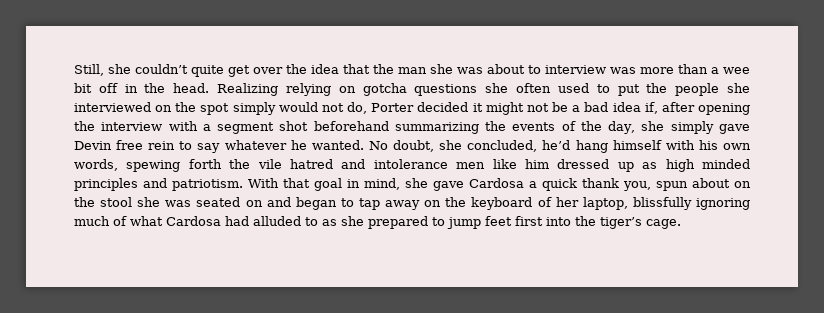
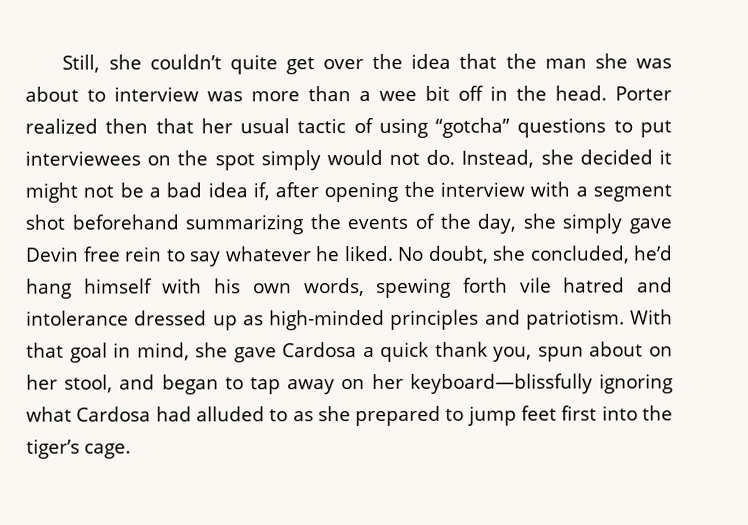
- Realizing relying on gotcha questions she often used to put the people she interviewed on the spot simply would not do, Porter decided it might not be a bad idea if, after opening the interview with a segment shot beforehand summarizing the events of the day, she simply gave Devin free rein to say whatever he wanted.
+ Porter realized then that her usual tactic of using “gotcha” questions to put interviewees on the spot simply would not do. Instead, she decided it might not be a bad idea if, after opening the interview with a segment shot beforehand summarizing the events of the day, she simply gave Devin free rein to say whatever he liked.
- No doubt, she concluded, he’d hang himself with his own words, spewing forth the vile hatred and intolerance men like him dressed up as high minded principles and patriotism.
+ No doubt, she concluded, he’d hang himself with his own words, spewing forth vile hatred and intolerance dressed up as high-minded principles and patriotism.
- With that goal in mind, she gave Cardosa a quick thank you, spun about on the stool she was seated on and began to tap away on the keyboard of her laptop, blissfully ignoring much of what Cardosa had alluded to as she prepared to jump feet first into the tiger’s cage.
+ With that goal in mind, she gave Cardosa a quick thank you, spun about on her stool, and began to tap away on her keyboard—blissfully ignoring what Cardosa had alluded to as she prepared to jump feet first into the tiger’s cage.

